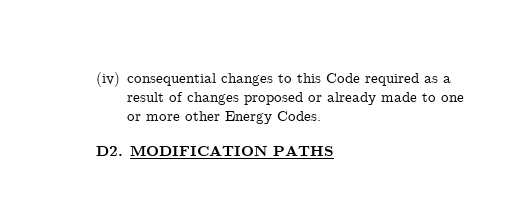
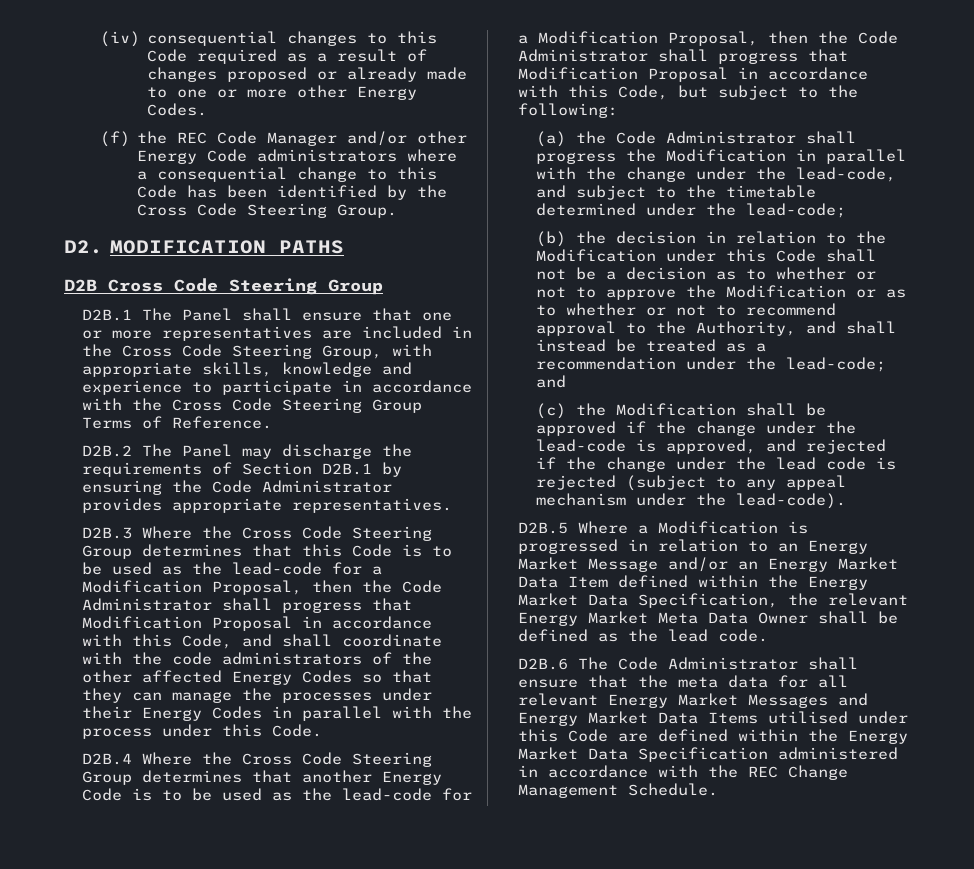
+ (f) the REC Code Manager and/or other Energy Code administrators where a consequential change to this Code has been identified by the Cross Code Steering Group.
  D2. MODIFICATION PATHS
+ D2B Cross Code Steering Group
+ D2B.1 The Panel shall ensure that one or more representatives are included in the Cross Code Steering Group, with appropriate skills, knowledge and experience to participate in accordance with the Cross Code Steering Group Terms of Reference.
+ D2B.2 The Panel may discharge the requirements of Section D2B.1 by ensuring the Code Administrator provides appropriate representatives.
+ D2B.3 Where the Cross Code Steering Group determines that this Code is to be used as the lead-code for a Modification Proposal, then the Code Administrator shall progress that Modification Proposal in accordance with this Code, and shall coordinate with the code administrators of the other affected Energy Codes so that they can manage the processes under their Energy Codes in parallel with the process under this Code.
+ D2B.4 Where the Cross Code Steering Group determines that another Energy Code is to be used as the lead-code for a Modification Proposal, then the Code Administrator shall progress that Modification Proposal in accordance with this Code, but subject to the following:
+ (a) the Code Administrator shall progress the Modification in parallel with the change under the lead-code, and subject to the timetable determined under the lead-code;
+ (b) the decision in relation to the Modification under this Code shall not be a decision as to whether or not to approve the Modification or as to whether or not to recommend approval to the Authority, and shall instead be treated as a recommendation under the lead-code; and
+ (c) the Modification shall be approved if the change under the lead-code is approved, and rejected if the change under the lead code is rejected (subject to any appeal mechanism under the lead-code).
+ D2B.5 Where a Modification is progressed in relation to an Energy Market Message and/or an Energy Market Data Item defined within the Energy Market Data Specification, the relevant Energy Market Meta Data Owner shall be defined as the lead code.
+ D2B.6 The Code Administrator shall ensure that the meta data for all relevant Energy Market Messages and Energy Market Data Items utilised under this Code are defined within the Energy Market Data Specification administered in accordance with the REC Change Management Schedule.

